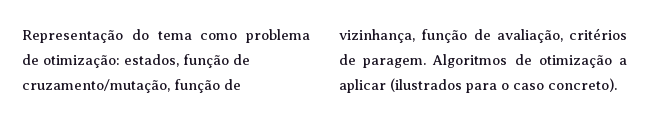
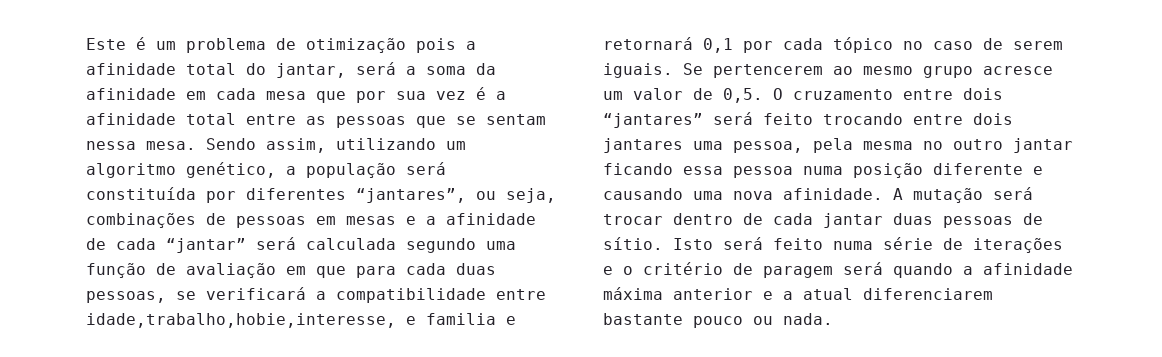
- Representação do tema como problema de otimização: estados, função de cruzamento/mutação, função de vizinhança, função de avaliação, critérios de paragem. Algoritmos de otimização a aplicar (ilustrados para o caso concreto).
+ Este é um problema de otimização pois a afinidade total do jantar, será a soma da afinidade em cada mesa que por sua vez é a afinidade total entre as pessoas que se sentam nessa mesa. Sendo assim, utilizando um algoritmo genético, a população será constituída por diferentes “jantares”, ou seja, combinações de pessoas em mesas e a afinidade de cada “jantar” será calculada segundo uma função de avaliação em que para cada duas pessoas, se verificará a compatibilidade entre idade,trabalho,hobie,interesse, e familia e retornará 0,1 por cada tópico no caso de serem iguais. Se pertencerem ao mesmo grupo acresce um valor de 0,5. O cruzamento entre dois “jantares” será feito trocando entre dois jantares uma pessoa, pela mesma no outro jantar ficando essa pessoa numa posição diferente e causando uma nova afinidade. A mutação será trocar dentro de cada jantar duas pessoas de sítio. Isto será feito numa série de iterações e o critério de paragem será quando a afinidade máxima anterior e a atual diferenciarem bastante pouco ou nada.

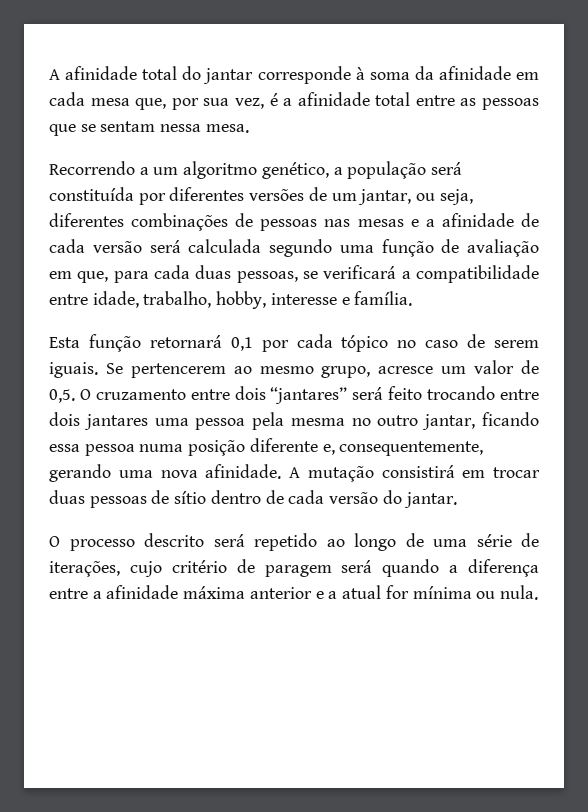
- Este é um problema de otimização pois a afinidade total do jantar, será a soma da afinidade em cada mesa que por sua vez é a afinidade total entre as pessoas que se sentam nessa mesa. Sendo assim, utilizando um algoritmo genético, a população será constituída por diferentes “jantares”, ou seja, combinações de pessoas em mesas e a afinidade de cada “jantar” será calculada segundo uma função de avaliação em que para cada duas pessoas, se verificará a compatibilidade entre idade,trabalho,hobie,interesse, e familia e retornará 0,1 por cada tópico no caso de serem iguais.
+ A afinidade total do jantar corresponde à soma da afinidade em cada mesa que, por sua vez, é a afinidade total entre as pessoas que se sentam nessa mesa.
+ Recorrendo a um algoritmo genético, a população será constituída por diferentes versões de um jantar, ou seja, diferentes combinações de pessoas nas mesas e a afinidade de cada versão será calculada segundo uma função de avaliação em que, para cada duas pessoas, se verificará a compatibilidade entre idade, trabalho, hobby, interesse e família.
+ Esta função retornará 0,1 por cada tópico no caso de serem iguais.
- Se pertencerem ao mesmo grupo acresce um valor de 0,5.
+ Se pertencerem ao mesmo grupo, acresce um valor de 0,5.
- O cruzamento entre dois “jantares” será feito trocando entre dois jantares uma pessoa, pela mesma no outro jantar ficando essa pessoa numa posição diferente e causando uma nova afinidade.
+ O cruzamento entre dois “jantares” será feito trocando entre dois jantares uma pessoa pela mesma no outro jantar, ficando essa pessoa numa posição diferente e, consequentemente, gerando uma nova afinidade.
- A mutação será trocar dentro de cada jantar duas pessoas de sítio. Isto será feito numa série de iterações e o critério de paragem será quando a afinidade máxima anterior e a atual diferenciarem bastante pouco ou nada.
+ A mutação consistirá em trocar duas pessoas de sítio dentro de cada versão do jantar.
+ O processo descrito será repetido ao longo de uma série de iterações, cujo critério de paragem será quando a diferença entre a afinidade máxima anterior e a atual for mínima ou nula.

